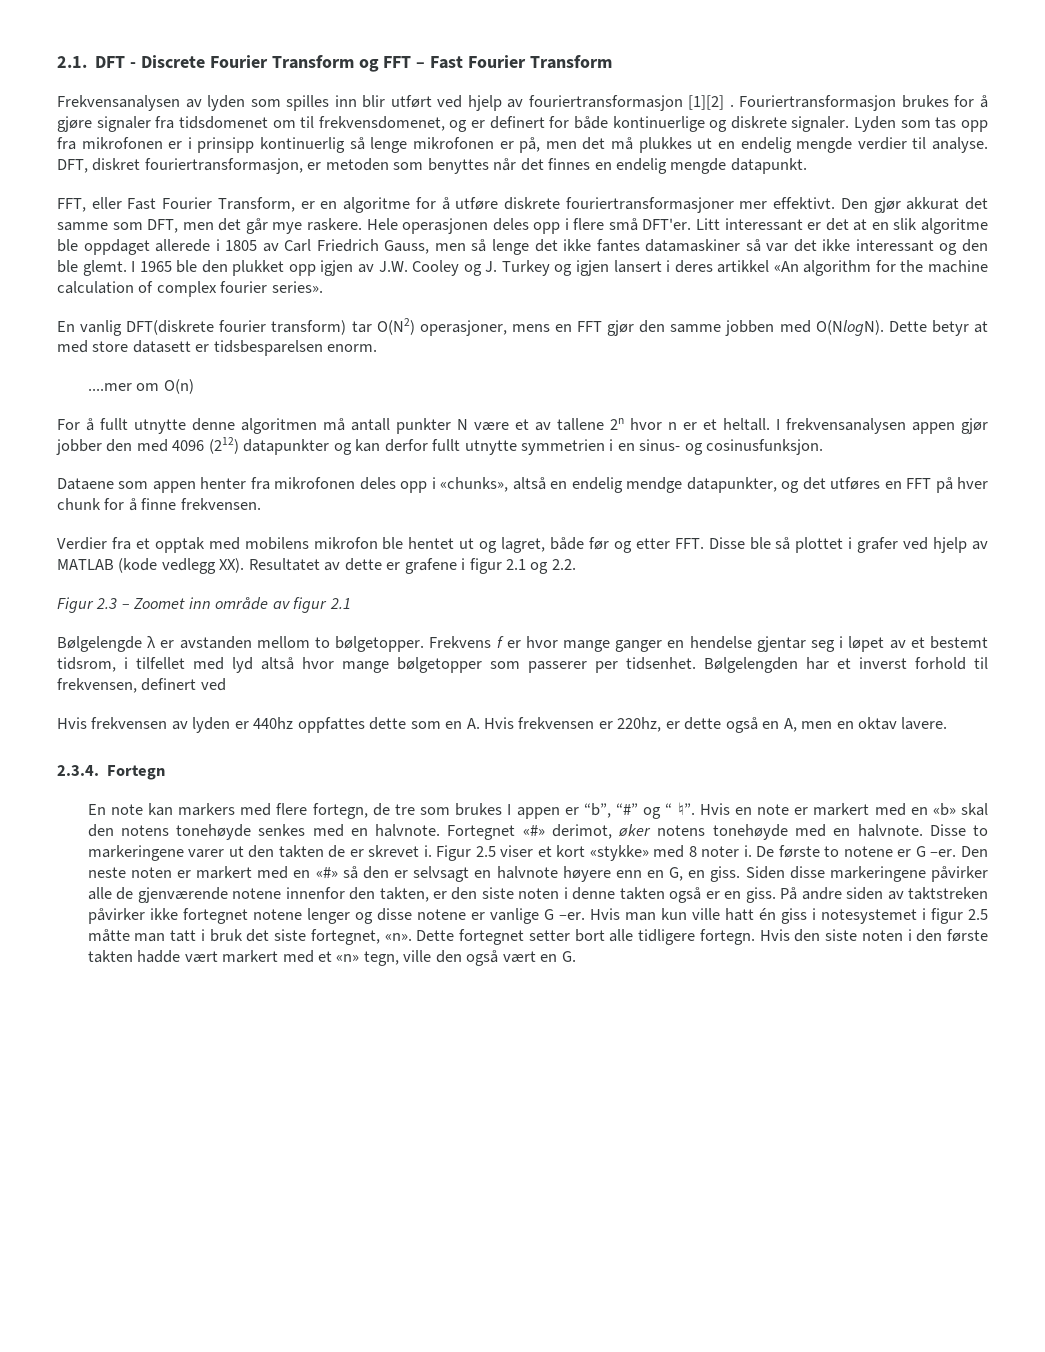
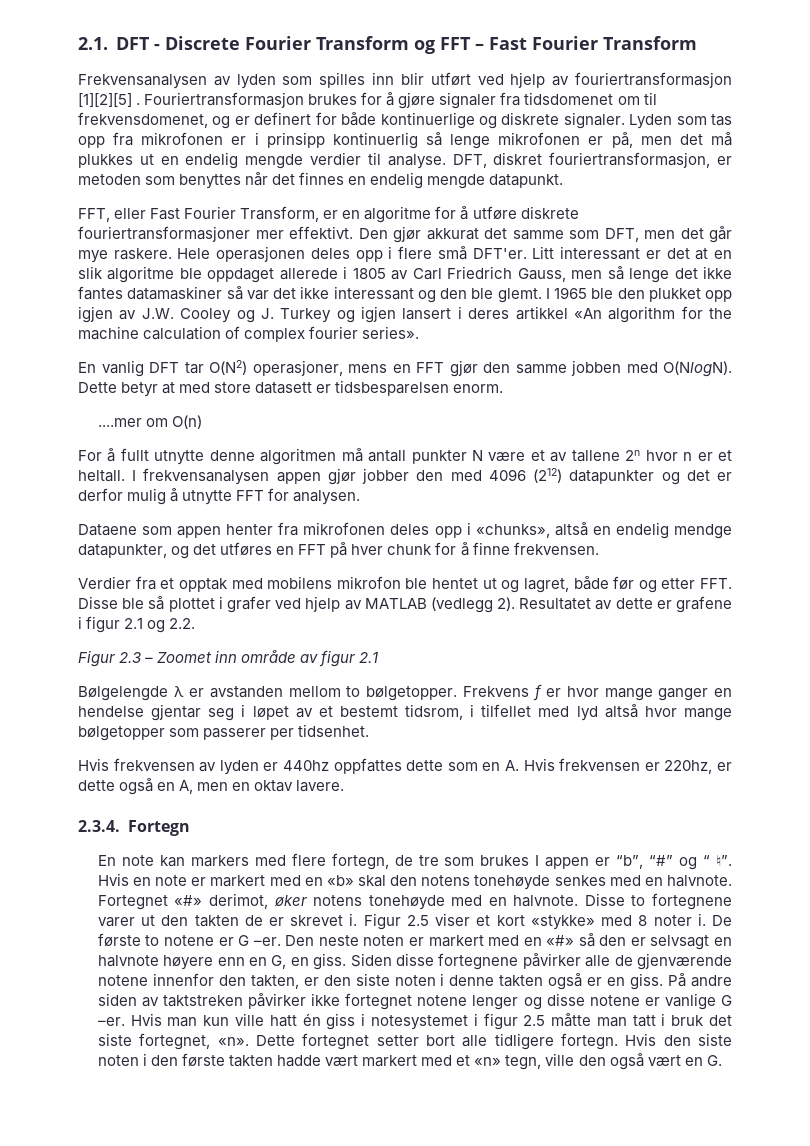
- Frekvensanalysen av lyden som spilles inn blir utført ved hjelp av fouriertransformasjon [1][2] .
+ Frekvensanalysen av lyden som spilles inn blir utført ved hjelp av fouriertransformasjon [1][2][5] .
- En vanlig DFT(diskrete fourier transform) tar O(N2) operasjoner, mens en FFT gjør den samme jobben med O(NlogN).
+ En vanlig DFT tar O(N2) operasjoner, mens en FFT gjør den samme jobben med O(NlogN).
- I frekvensanalysen appen gjør jobber den med 4096 (212) datapunkter og kan derfor fullt utnytte symmetrien i en sinus- og cosinusfunksjon.
+ I frekvensanalysen appen gjør jobber den med 4096 (212) datapunkter og det er derfor mulig å utnytte FFT for analysen.
- Verdier fra et opptak med mobilens mikrofon ble hentet ut og lagret, både før og etter FFT. Disse ble så plottet i grafer ved hjelp av MATLAB (kode vedlegg XX). Resultatet av dette er grafene i figur 2.1 og 2.2.
+ Verdier fra et opptak med mobilens mikrofon ble hentet ut og lagret, både før og etter FFT. Disse ble så plottet i grafer ved hjelp av MATLAB (vedlegg 2). Resultatet av dette er grafene i figur 2.1 og 2.2.
- Bølgelengden har et inverst forhold til frekvensen, definert ved
- Disse to markeringene varer ut den takten de er skrevet i.
+ Disse to fortegnene varer ut den takten de er skrevet i.
- Siden disse markeringene påvirker alle de gjenværende notene innenfor den takten, er den siste noten i denne takten også er en giss.
+ Siden disse fortegnene påvirker alle de gjenværende notene innenfor den takten, er den siste noten i denne takten også er en giss.

